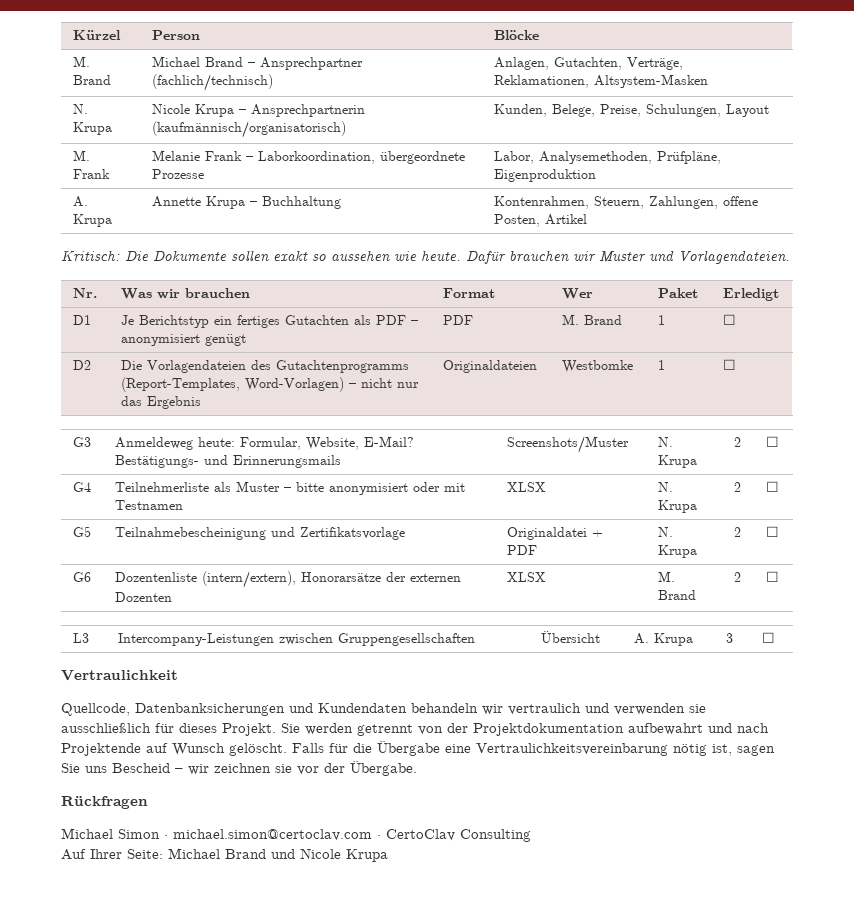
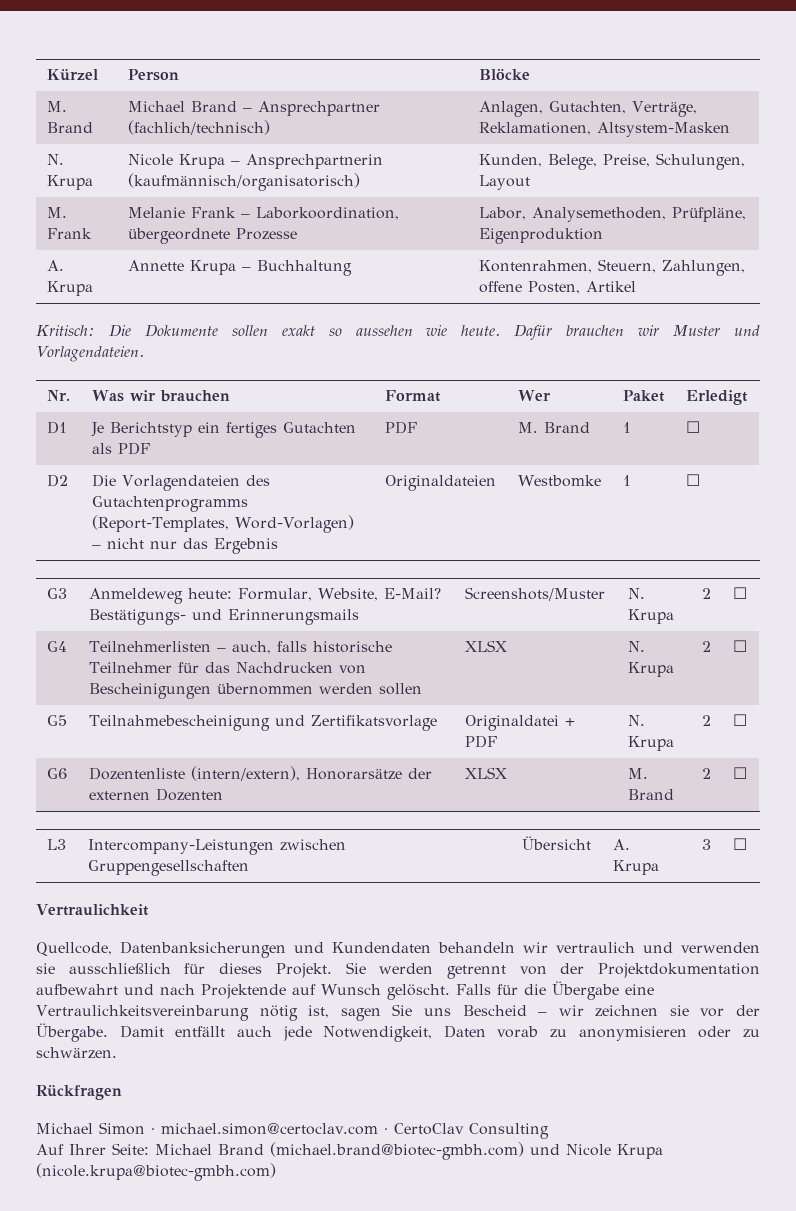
- D1 | Je Berichtstyp ein fertiges Gutachten als PDF – anonymisiert genügt | PDF | M. Brand | 1 | ☐
+ D1 | Je Berichtstyp ein fertiges Gutachten als PDF | PDF | M. Brand | 1 | ☐
- G4 | Teilnehmerliste als Muster – bitte anonymisiert oder mit Testnamen | XLSX | N. Krupa | 2 | ☐
+ G4 | Teilnehmerlisten – auch, falls historische Teilnehmer für das Nachdrucken von Bescheinigungen übernommen werden sollen | XLSX | N. Krupa | 2 | ☐
+ Damit entfällt auch jede Notwendigkeit, Daten vorab zu anonymisieren oder zu schwärzen.
- Auf Ihrer Seite: Michael Brand und Nicole Krupa
+ Auf Ihrer Seite: Michael Brand (michael.brand@biotec-gmbh.com) und Nicole Krupa (nicole.krupa@biotec-gmbh.com)

